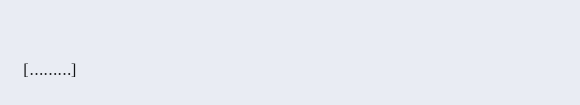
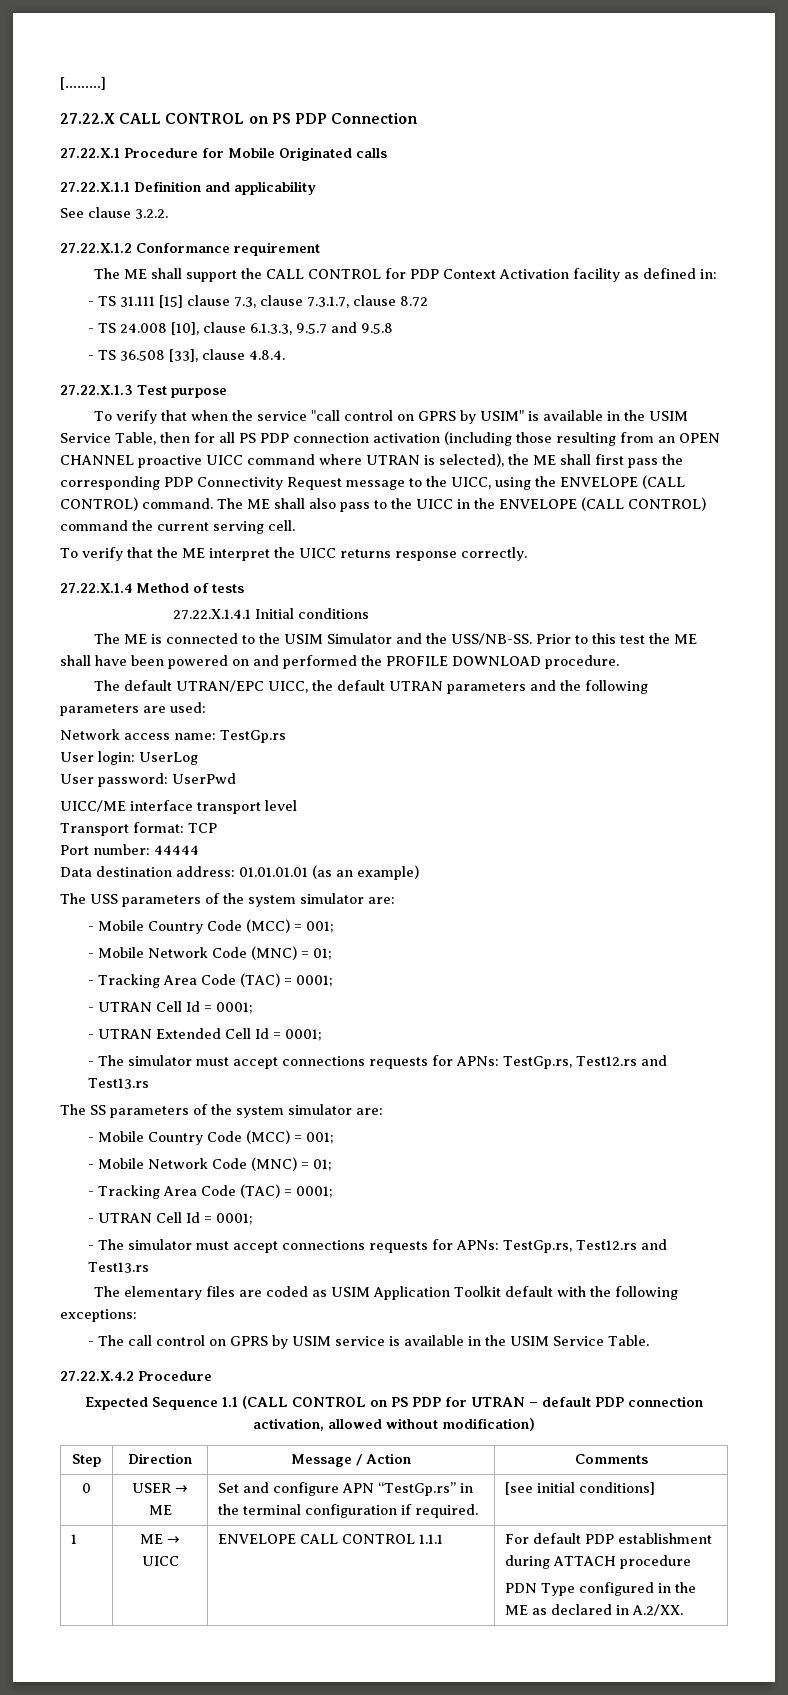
+ 27.22.X CALL CONTROL on PS PDP Connection
+ 27.22.X.1 Procedure for Mobile Originated calls
+ 27.22.X.1.1 Definition and applicability
+ See clause 3.2.2.
+ 27.22.X.1.2 Conformance requirement
+ The ME shall support the CALL CONTROL for PDP Context Activation facility as defined in:
+ - TS 31.111 [15] clause 7.3, clause 7.3.1.7, clause 8.72
+ - TS 24.008 [10], clause 6.1.3.3, 9.5.7 and 9.5.8
+ - TS 36.508 [33], clause 4.8.4.
+ 27.22.X.1.3 Test purpose
+ To verify that when the service "call control on GPRS by USIM" is available in the USIM Service Table, then for all PS PDP connection activation (including those resulting from an OPEN CHANNEL proactive UICC command where UTRAN is selected), the ME shall first pass the corresponding PDP Connectivity Request message to the UICC, using the ENVELOPE (CALL CONTROL) command. The ME shall also pass to the UICC in the ENVELOPE (CALL CONTROL) command the current serving cell.
+ To verify that the ME interpret the UICC returns response correctly.
+ 27.22.X.1.4 Method of tests
+ 27.22.X.1.4.1 Initial conditions
+ The ME is connected to the USIM Simulator and the USS/NB-SS. Prior to this test the ME shall have been powered on and performed the PROFILE DOWNLOAD procedure.
+ The default UTRAN/EPC UICC, the default UTRAN parameters and the following parameters are used:
+ Network access name: TestGp.rs
+ User login: UserLog
+ User password: UserPwd
+ UICC/ME interface transport level
+ Transport format: TCP
+ Port number: 44444
+ Data destination address: 01.01.01.01 (as an example)
+ The USS parameters of the system simulator are:
+ - Mobile Country Code (MCC) = 001;
+ - Mobile Network Code (MNC) = 01;
+ - Tracking Area Code (TAC) = 0001;
+ - UTRAN Cell Id = 0001;
+ - UTRAN Extended Cell Id = 0001;
+ - The simulator must accept connections requests for APNs: TestGp.rs, Test12.rs and Test13.rs
+ The SS parameters of the system simulator are:
+ - Mobile Country Code (MCC) = 001;
+ - Mobile Network Code (MNC) = 01;
+ - Tracking Area Code (TAC) = 0001;
+ - UTRAN Cell Id = 0001;
+ - The simulator must accept connections requests for APNs: TestGp.rs, Test12.rs and Test13.rs
+ The elementary files are coded as USIM Application Toolkit default with the following exceptions:
+ - The call control on GPRS by USIM service is available in the USIM Service Table.
+ 27.22.X.4.2 Procedure
+ Expected Sequence 1.1 (CALL CONTROL on PS PDP for UTRAN – default PDP connection activation, allowed without modification)
+ Step | Direction | Message / Action | Comments
+ 0 | USER → ME | Set and configure APN “TestGp.rs” in the terminal configuration if required. | [see initial conditions]
+ 1 | ME → UICC | ENVELOPE CALL CONTROL 1.1.1 | For default PDP establishment during ATTACH procedure
+ PDN Type configured in the ME as declared in A.2/XX.

